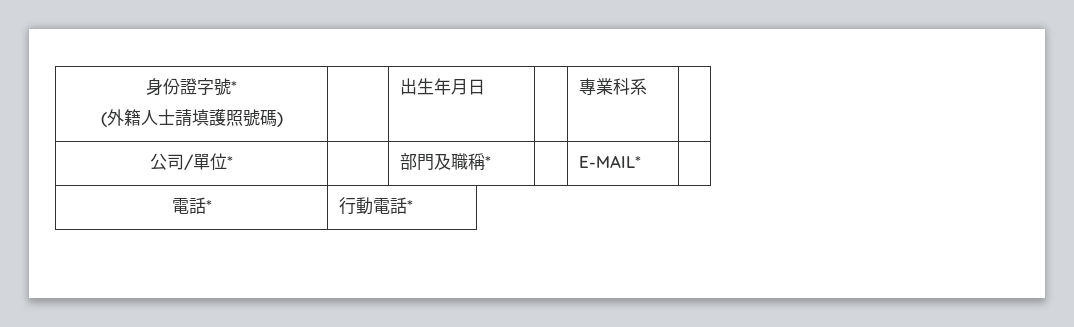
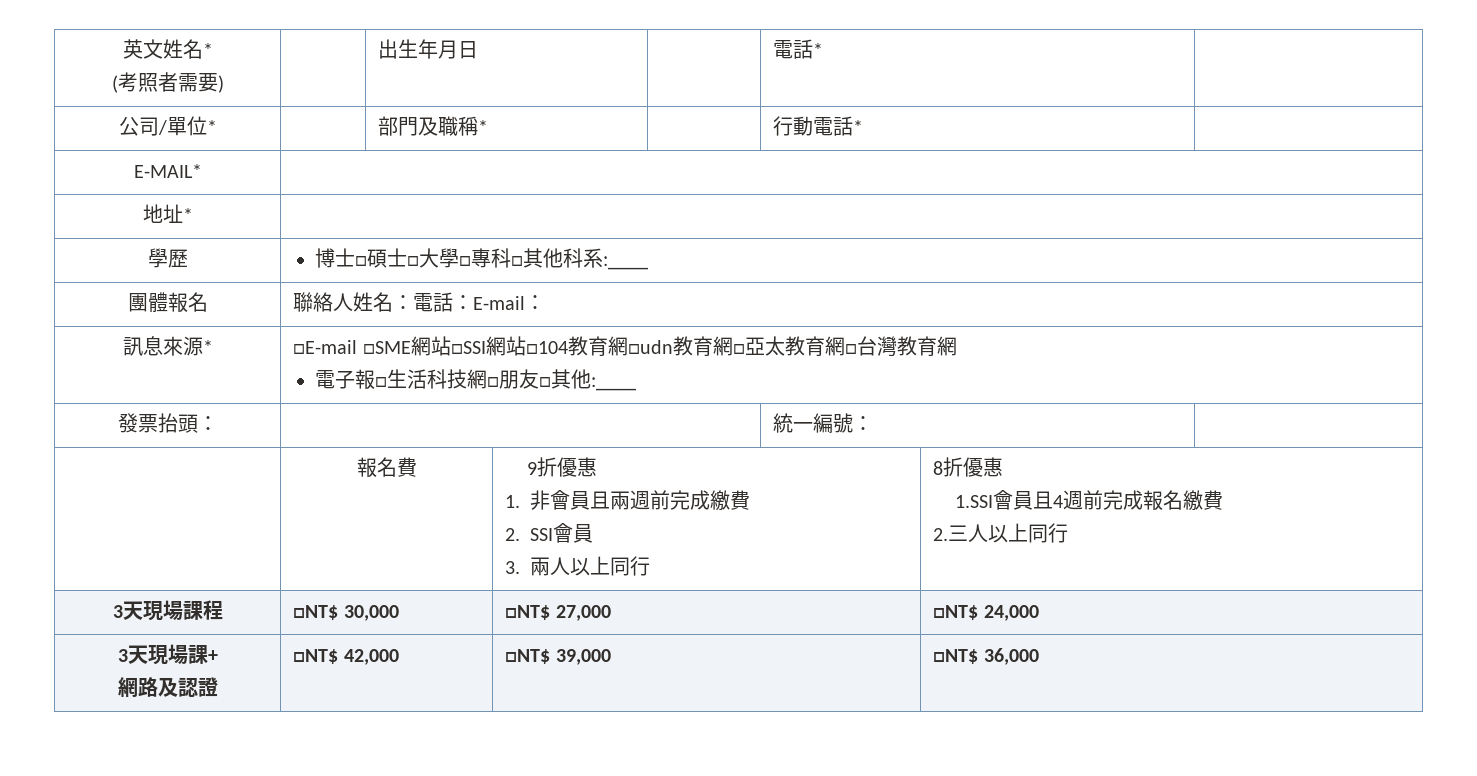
- 身份證字號*
- (外籍人士請填護照號碼) | | 出生年月日 | | 專業科系 |
+ 英文姓名*
+ (考照者需要) | | 出生年月日 | | 電話* |
- 公司/單位* | | 部門及職稱* | | E-MAIL* |
- 電話* | 行動電話*
+ 公司/單位* | | 部門及職稱* | | 行動電話* |
+ E-MAIL* |
+ 地址* |
+ 學歷 | 博士□碩士□大學□專科□其他科系:____
+ 團體報名 | 聯絡人姓名：電話：E-mail：
+ 訊息來源* | □E-mail □SME網站□SSI網站□104教育網□udn教育網□亞太教育網□台灣教育網
+ 電子報□生活科技網□朋友□其他:____
+ 發票抬頭： | | 統一編號： |
+ | 報名費 | 9折優惠
+ 1.非會員且兩週前完成繳費
+ 2. SSI會員
+ 3.兩人以上同行 | 8折優惠
+ 1.SSI會員且4週前完成報名繳費
+ 2.三人以上同行
+ 3天現場課程 | □NT$ 30,000 | □NT$ 27,000 | □NT$ 24,000
+ 3天現場課+
+ 網路及認證 | □NT$ 42,000 | □NT$ 39,000 | □NT$ 36,000

